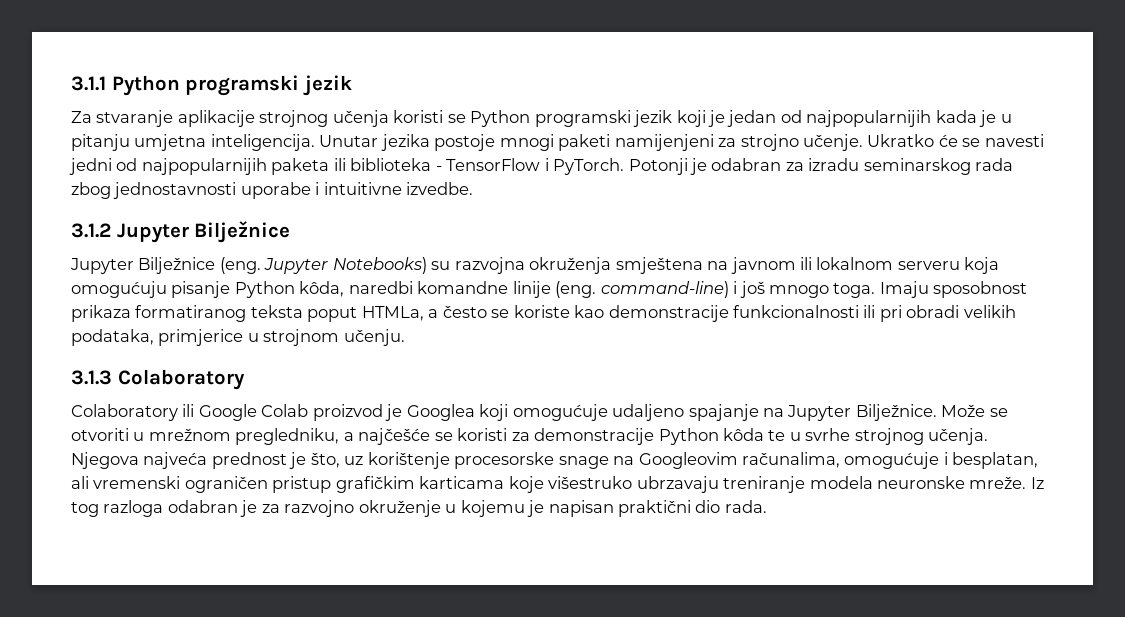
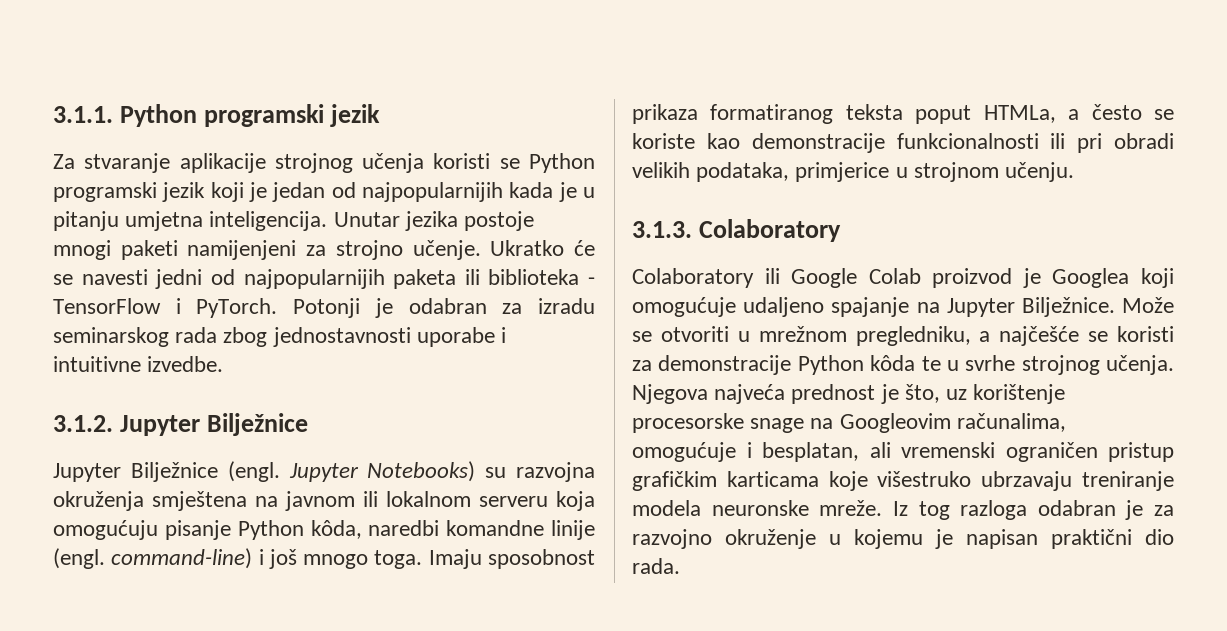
- 3.1.1 Python programski jezik
+ 3.1.1. Python programski jezik
- 3.1.2 Jupyter Bilježnice
+ 3.1.2. Jupyter Bilježnice
- Jupyter Bilježnice (eng.
+ Jupyter Bilježnice (engl.
- Jupyter Notebooks) su razvojna okruženja smještena na javnom ili lokalnom serveru koja omogućuju pisanje Python kôda, naredbi komandne linije (eng. command-line) i još mnogo toga.
+ Jupyter Notebooks) su razvojna okruženja smještena na javnom ili lokalnom serveru koja omogućuju pisanje Python kôda, naredbi komandne linije (engl. command-line) i još mnogo toga.
- 3.1.3 Colaboratory
+ 3.1.3. Colaboratory

